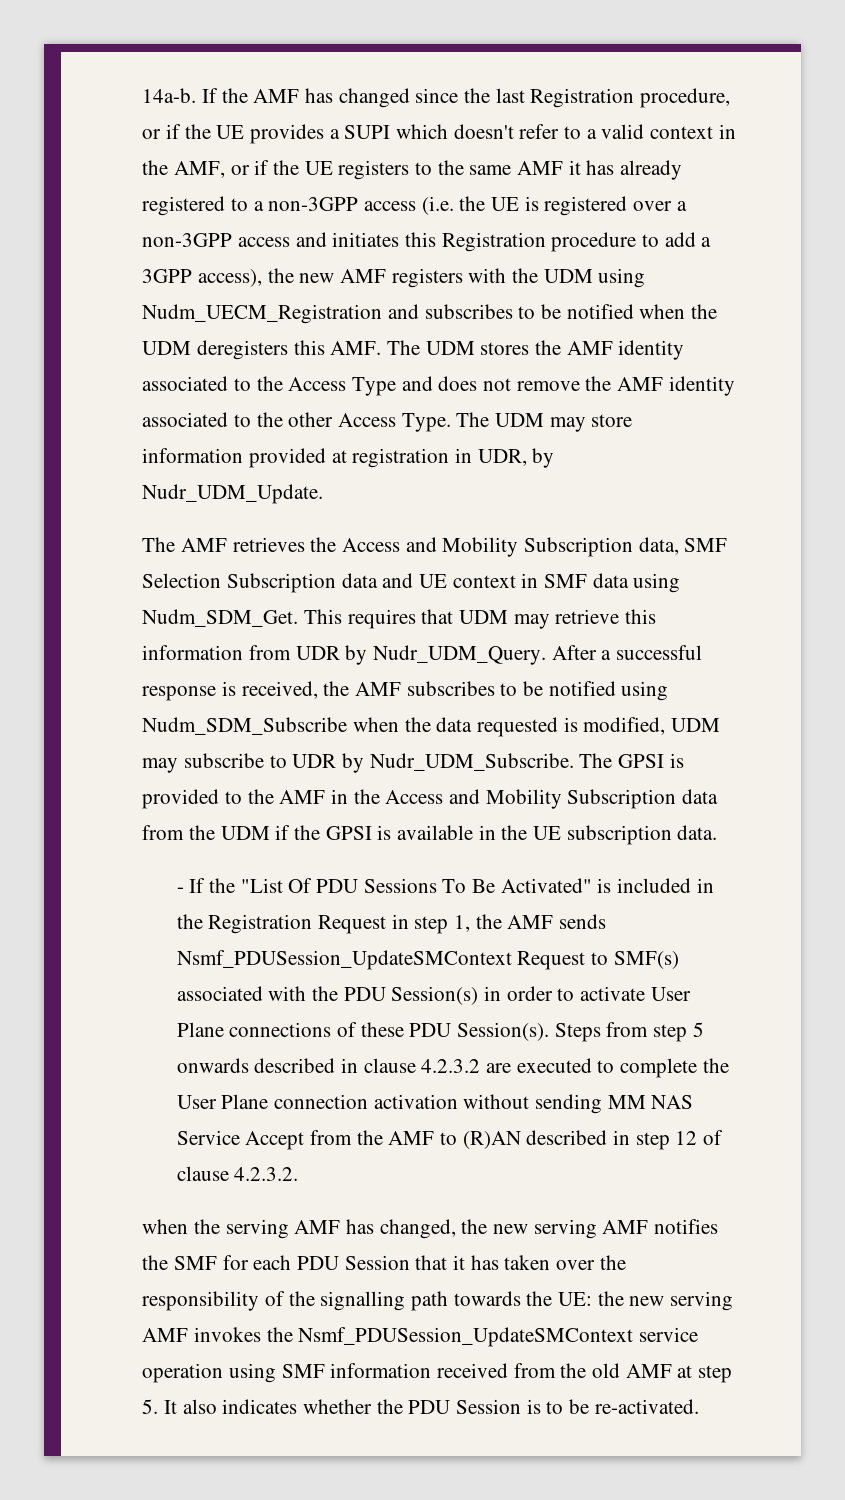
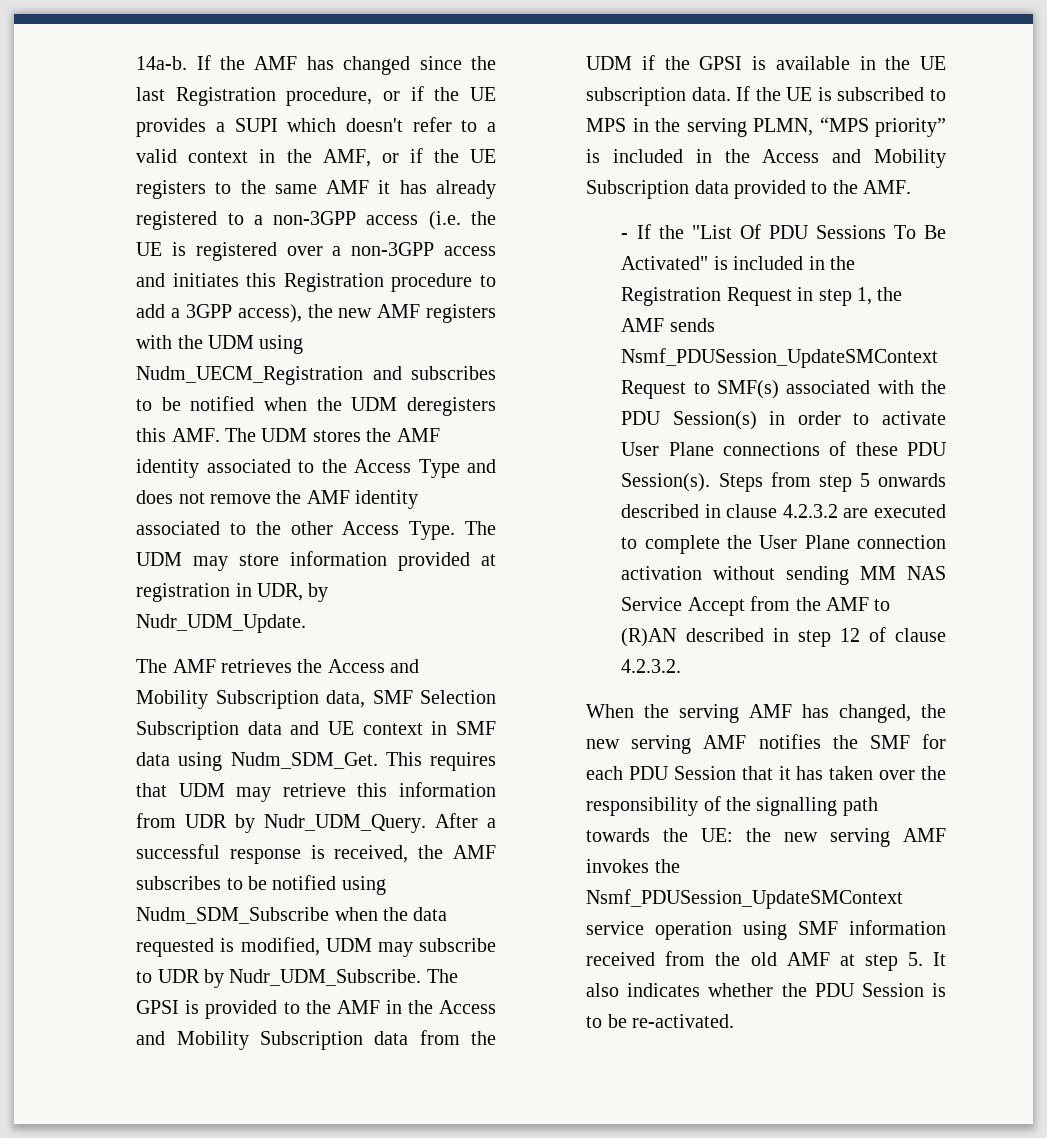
+ If the UE is subscribed to MPS in the serving PLMN, “MPS priority” is included in the Access and Mobility Subscription data provided to the AMF.
- when the serving AMF has changed, the new serving AMF notifies the SMF for each PDU Session that it has taken over the responsibility of the signalling path towards the UE:
+ When the serving AMF has changed, the new serving AMF notifies the SMF for each PDU Session that it has taken over the responsibility of the signalling path towards the UE:

